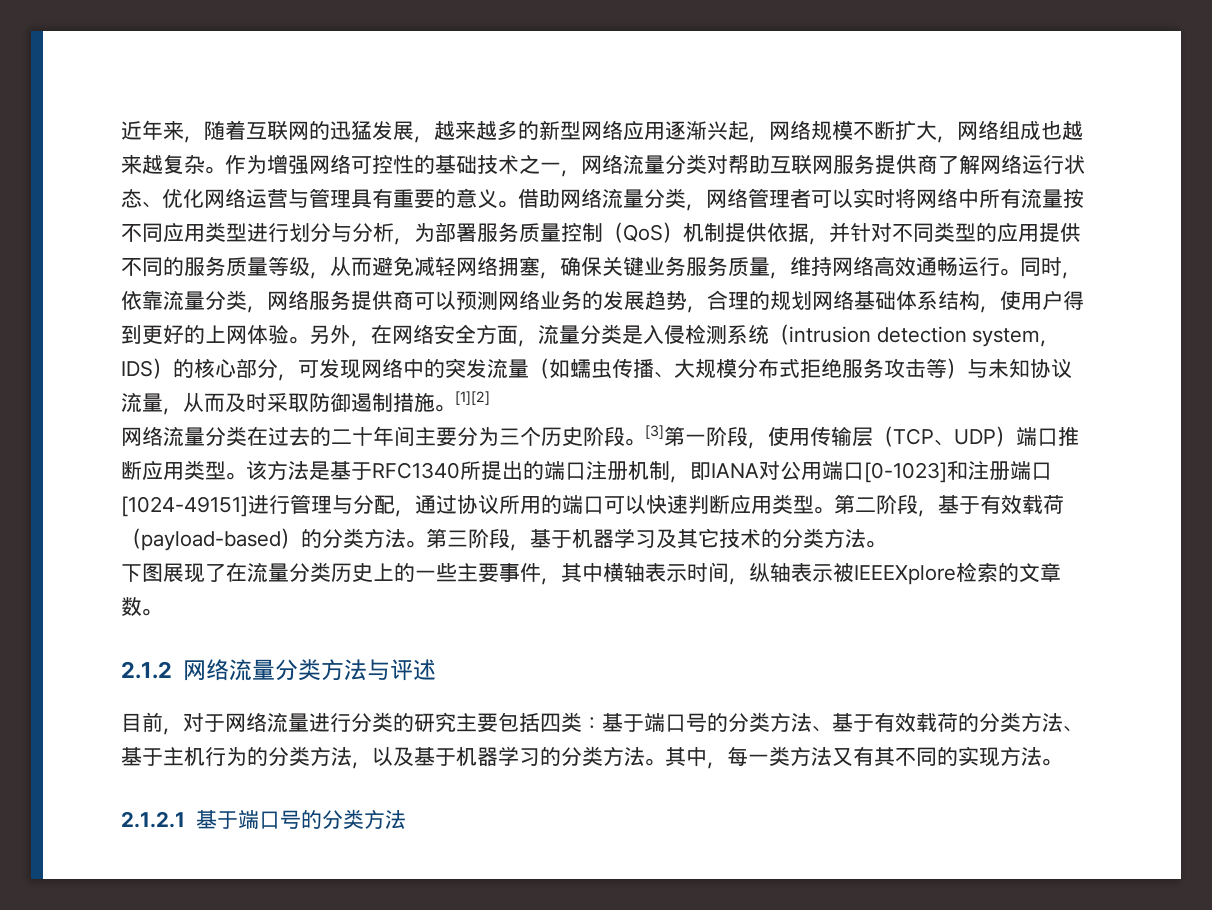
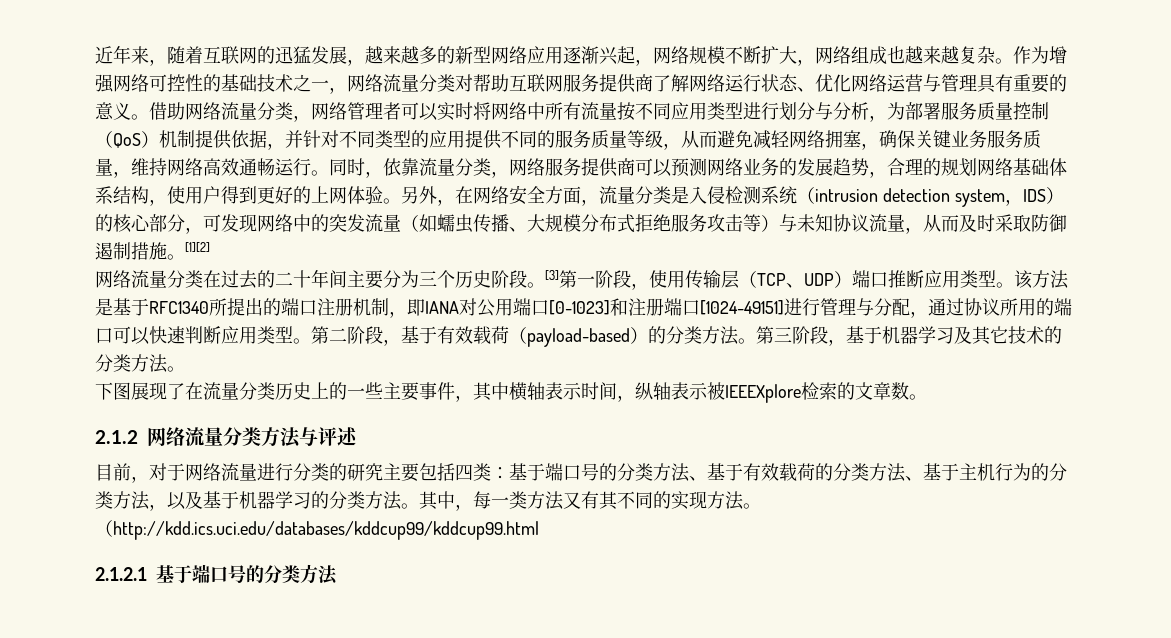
+ （http://kdd.ics.uci.edu/databases/kddcup99/kddcup99.html

